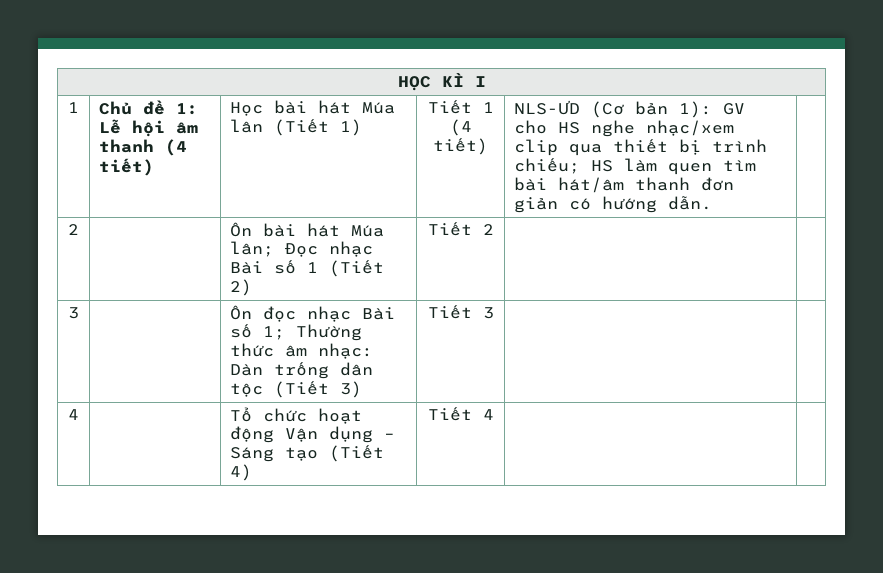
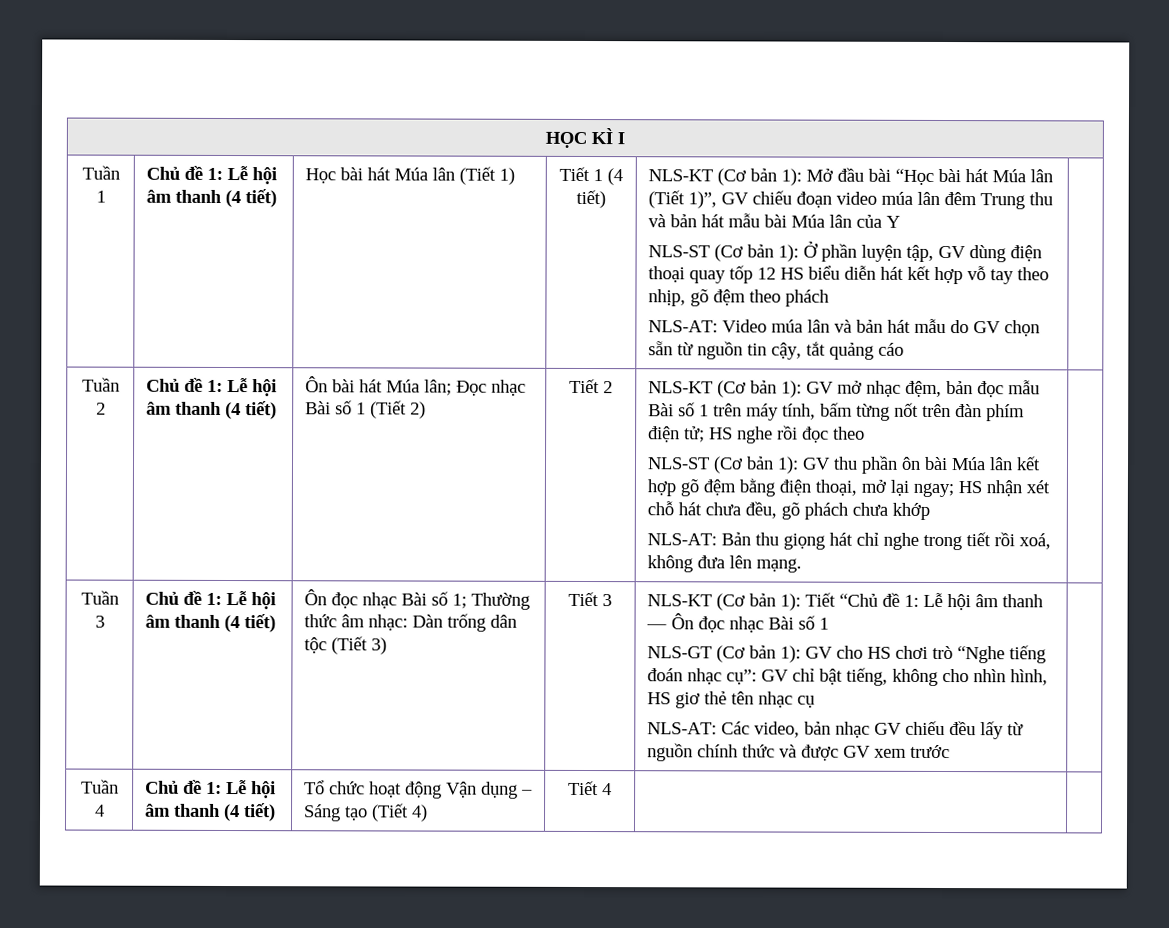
  HỌC KÌ I
- 1
+ Tuần 1
- NLS-ƯD (Cơ bản 1): GV cho HS nghe nhạc/xem clip qua thiết bị trình chiếu; HS làm quen tìm bài hát/âm thanh đơn giản có hướng dẫn. |
- 2 | | Ôn bài hát Múa lân; Đọc nhạc Bài số 1 (Tiết 2) | Tiết 2 | |
- 3 | | Ôn đọc nhạc Bài số 1; Thường thức âm nhạc: Dàn trống dân tộc (Tiết 3) | Tiết 3 | |
- 4 | | Tổ chức hoạt động Vận dụng – Sáng tạo (Tiết 4) | Tiết 4 | |
+ NLS-KT (Cơ bản 1): Mở đầu bài “Học bài hát Múa lân (Tiết 1)”, GV chiếu đoạn video múa lân đêm Trung thu và bản hát mẫu bài Múa lân của Y
+ NLS-ST (Cơ bản 1): Ở phần luyện tập, GV dùng điện thoại quay tốp 12 HS biểu diễn hát kết hợp vỗ tay theo nhịp, gõ đệm theo phách
+ NLS-AT: Video múa lân và bản hát mẫu do GV chọn sẵn từ nguồn tin cậy, tắt quảng cáo |
+ Tuần 2 | Chủ đề 1: Lễ hội âm thanh (4 tiết) | Ôn bài hát Múa lân; Đọc nhạc Bài số 1 (Tiết 2) | Tiết 2 | NLS-KT (Cơ bản 1): GV mở nhạc đệm, bản đọc mẫu Bài số 1 trên máy tính, bấm từng nốt trên đàn phím điện tử; HS nghe rồi đọc theo
+ NLS-ST (Cơ bản 1): GV thu phần ôn bài Múa lân kết hợp gõ đệm bằng điện thoại, mở lại ngay; HS nhận xét chỗ hát chưa đều, gõ phách chưa khớp
+ NLS-AT: Bản thu giọng hát chỉ nghe trong tiết rồi xoá, không đưa lên mạng. |
+ Tuần 3 | Chủ đề 1: Lễ hội âm thanh (4 tiết) | Ôn đọc nhạc Bài số 1; Thường thức âm nhạc: Dàn trống dân tộc (Tiết 3) | Tiết 3 | NLS-KT (Cơ bản 1): Tiết “Chủ đề 1: Lễ hội âm thanh — Ôn đọc nhạc Bài số 1
+ NLS-GT (Cơ bản 1): GV cho HS chơi trò “Nghe tiếng đoán nhạc cụ”: GV chỉ bật tiếng, không cho nhìn hình, HS giơ thẻ tên nhạc cụ
+ NLS-AT: Các video, bản nhạc GV chiếu đều lấy từ nguồn chính thức và được GV xem trước |
+ Tuần 4 | Chủ đề 1: Lễ hội âm thanh (4 tiết) | Tổ chức hoạt động Vận dụng – Sáng tạo (Tiết 4) | Tiết 4 | |

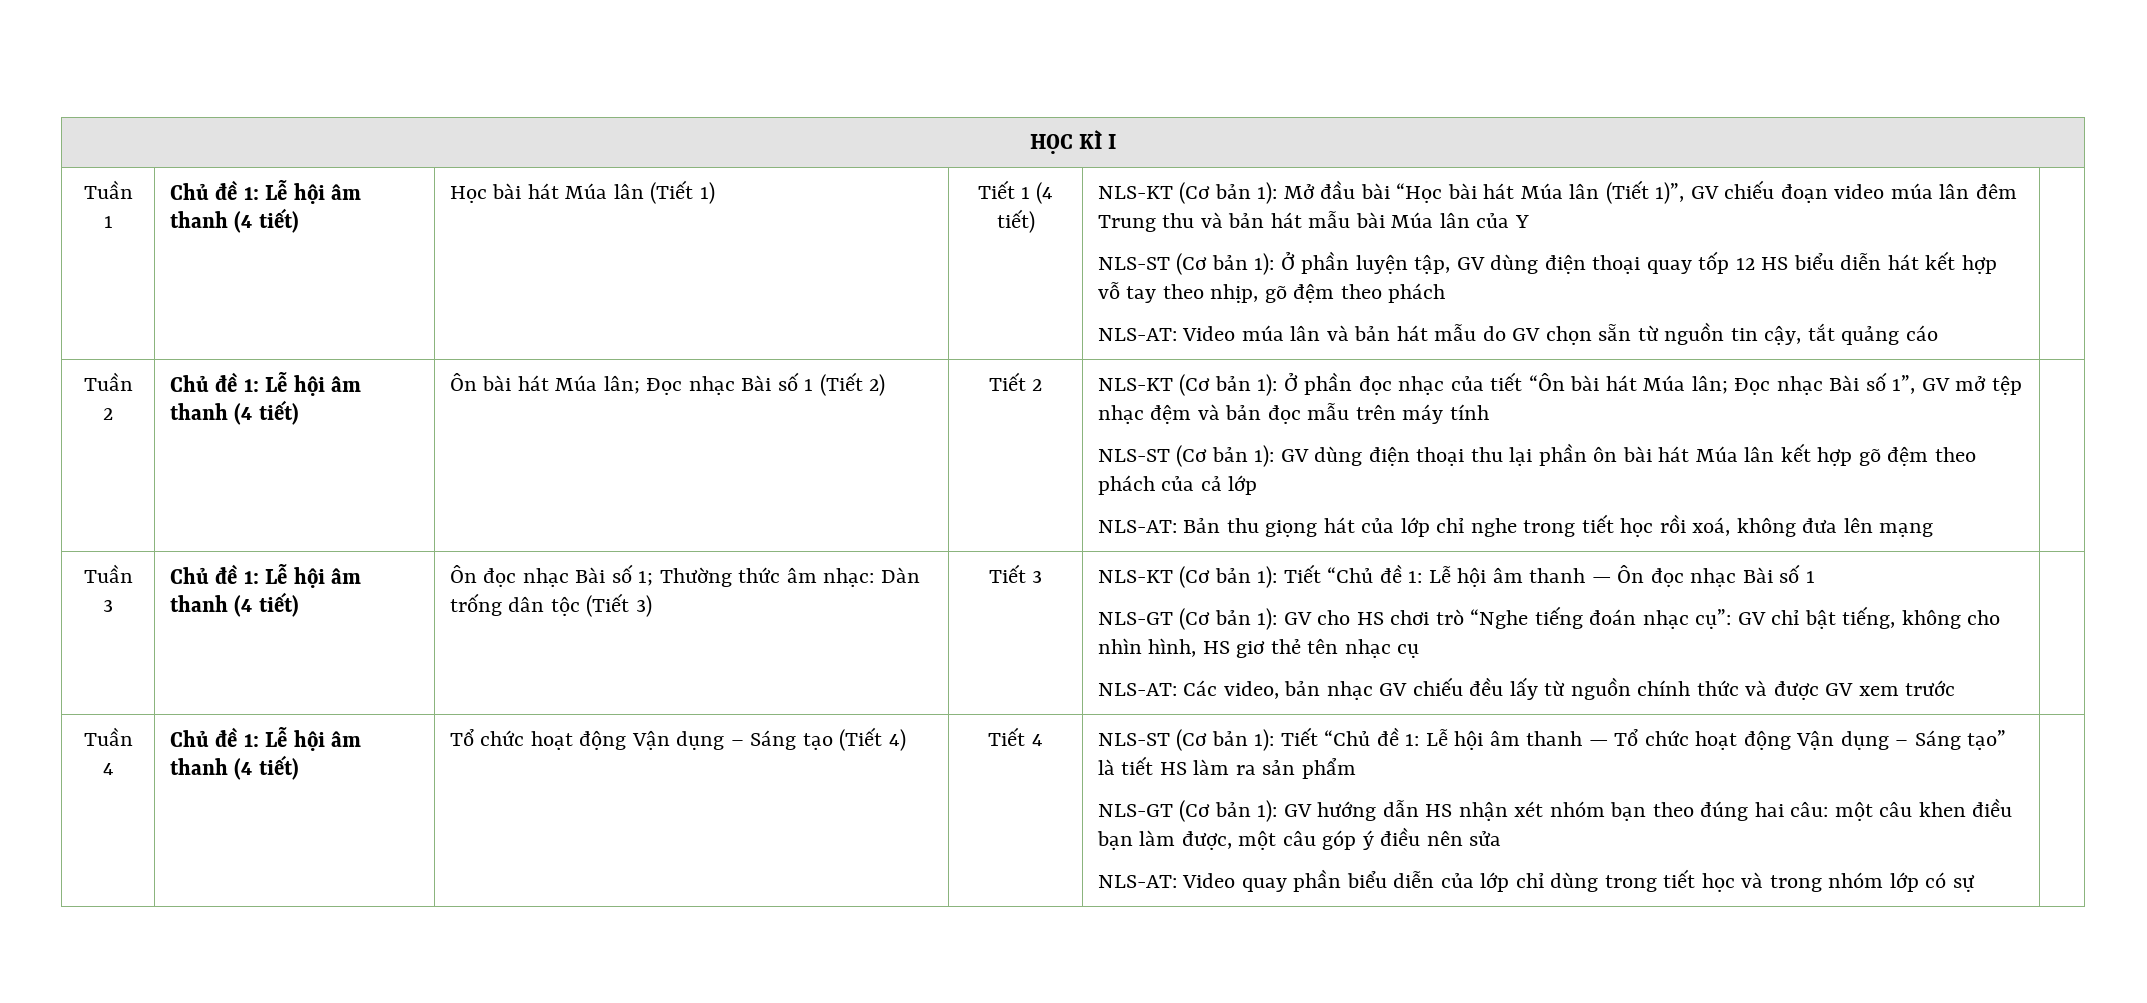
- NLS-KT (Cơ bản 1): GV mở nhạc đệm, bản đọc mẫu Bài số 1 trên máy tính, bấm từng nốt trên đàn phím điện tử; HS nghe rồi đọc theo
+ NLS-KT (Cơ bản 1): Ở phần đọc nhạc của tiết “Ôn bài hát Múa lân; Đọc nhạc Bài số 1”, GV mở tệp nhạc đệm và bản đọc mẫu trên máy tính
- NLS-ST (Cơ bản 1): GV thu phần ôn bài Múa lân kết hợp gõ đệm bằng điện thoại, mở lại ngay; HS nhận xét chỗ hát chưa đều, gõ phách chưa khớp
+ NLS-ST (Cơ bản 1): GV dùng điện thoại thu lại phần ôn bài hát Múa lân kết hợp gõ đệm theo phách của cả lớp
- NLS-AT: Bản thu giọng hát chỉ nghe trong tiết rồi xoá, không đưa lên mạng.
+ NLS-AT: Bản thu giọng hát của lớp chỉ nghe trong tiết học rồi xoá, không đưa lên mạng
+ NLS-ST (Cơ bản 1): Tiết “Chủ đề 1: Lễ hội âm thanh — Tổ chức hoạt động Vận dụng – Sáng tạo” là tiết HS làm ra sản phẩm
+ NLS-GT (Cơ bản 1): GV hướng dẫn HS nhận xét nhóm bạn theo đúng hai câu: một câu khen điều bạn làm được, một câu góp ý điều nên sửa
+ NLS-AT: Video quay phần biểu diễn của lớp chỉ dùng trong tiết học và trong nhóm lớp có sự

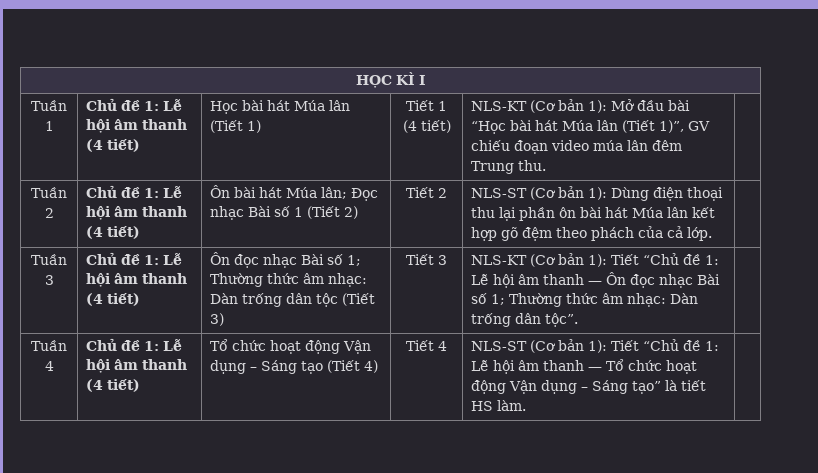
- NLS-KT (Cơ bản 1): Mở đầu bài “Học bài hát Múa lân (Tiết 1)”, GV chiếu đoạn video múa lân đêm Trung thu và bản hát mẫu bài Múa lân của Y
- NLS-ST (Cơ bản 1): Ở phần luyện tập, GV dùng điện thoại quay tốp 12 HS biểu diễn hát kết hợp vỗ tay theo nhịp, gõ đệm theo phách
- NLS-AT: Video múa lân và bản hát mẫu do GV chọn sẵn từ nguồn tin cậy, tắt quảng cáo
+ NLS-KT (Cơ bản 1): Mở đầu bài “Học bài hát Múa lân (Tiết 1)”, GV chiếu đoạn video múa lân đêm Trung thu.
- NLS-KT (Cơ bản 1): Ở phần đọc nhạc của tiết “Ôn bài hát Múa lân; Đọc nhạc Bài số 1”, GV mở tệp nhạc đệm và bản đọc mẫu trên máy tính
- NLS-ST (Cơ bản 1): GV dùng điện thoại thu lại phần ôn bài hát Múa lân kết hợp gõ đệm theo phách của cả lớp
- NLS-AT: Bản thu giọng hát của lớp chỉ nghe trong tiết học rồi xoá, không đưa lên mạng
+ NLS-ST (Cơ bản 1): Dùng điện thoại thu lại phần ôn bài hát Múa lân kết hợp gõ đệm theo phách của cả lớp.
- NLS-KT (Cơ bản 1): Tiết “Chủ đề 1: Lễ hội âm thanh — Ôn đọc nhạc Bài số 1
- NLS-GT (Cơ bản 1): GV cho HS chơi trò “Nghe tiếng đoán nhạc cụ”: GV chỉ bật tiếng, không cho nhìn hình, HS giơ thẻ tên nhạc cụ
- NLS-AT: Các video, bản nhạc GV chiếu đều lấy từ nguồn chính thức và được GV xem trước
+ NLS-KT (Cơ bản 1): Tiết “Chủ đề 1: Lễ hội âm thanh — Ôn đọc nhạc Bài số 1; Thường thức âm nhạc: Dàn trống dân tộc”.
- NLS-ST (Cơ bản 1): Tiết “Chủ đề 1: Lễ hội âm thanh — Tổ chức hoạt động Vận dụng – Sáng tạo” là tiết HS làm ra sản phẩm
- NLS-GT (Cơ bản 1): GV hướng dẫn HS nhận xét nhóm bạn theo đúng hai câu: một câu khen điều bạn làm được, một câu góp ý điều nên sửa
- NLS-AT: Video quay phần biểu diễn của lớp chỉ dùng trong tiết học và trong nhóm lớp có sự
+ NLS-ST (Cơ bản 1): Tiết “Chủ đề 1: Lễ hội âm thanh — Tổ chức hoạt động Vận dụng – Sáng tạo” là tiết HS làm.

